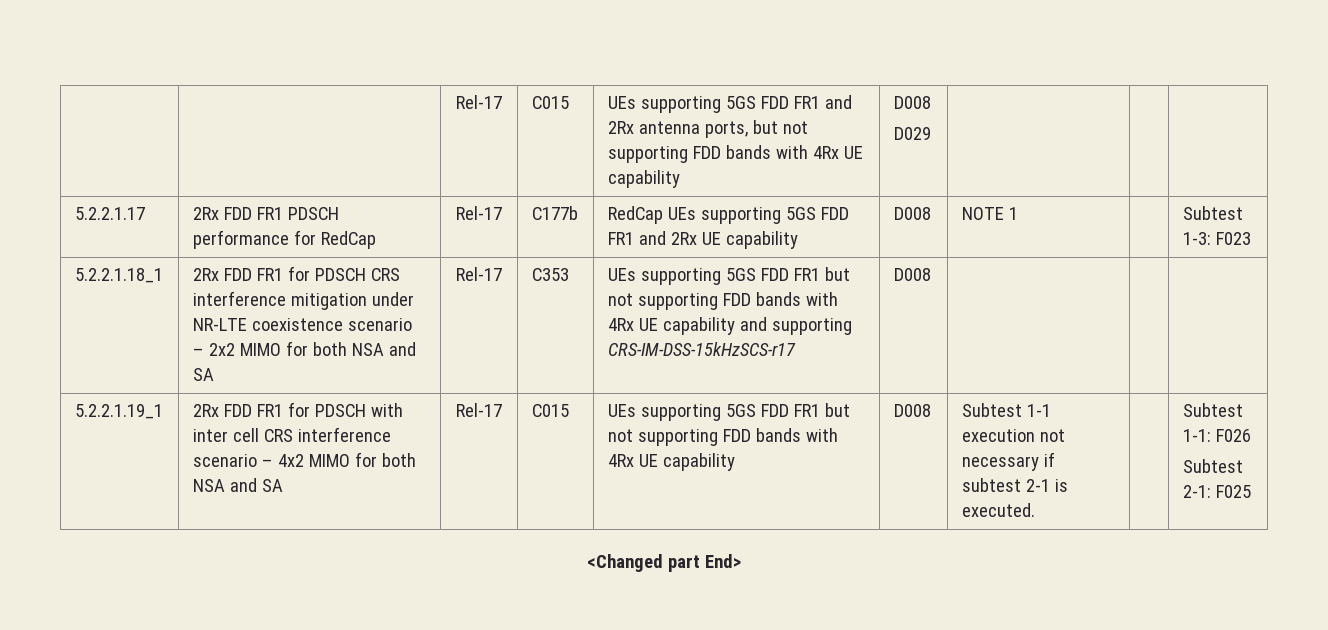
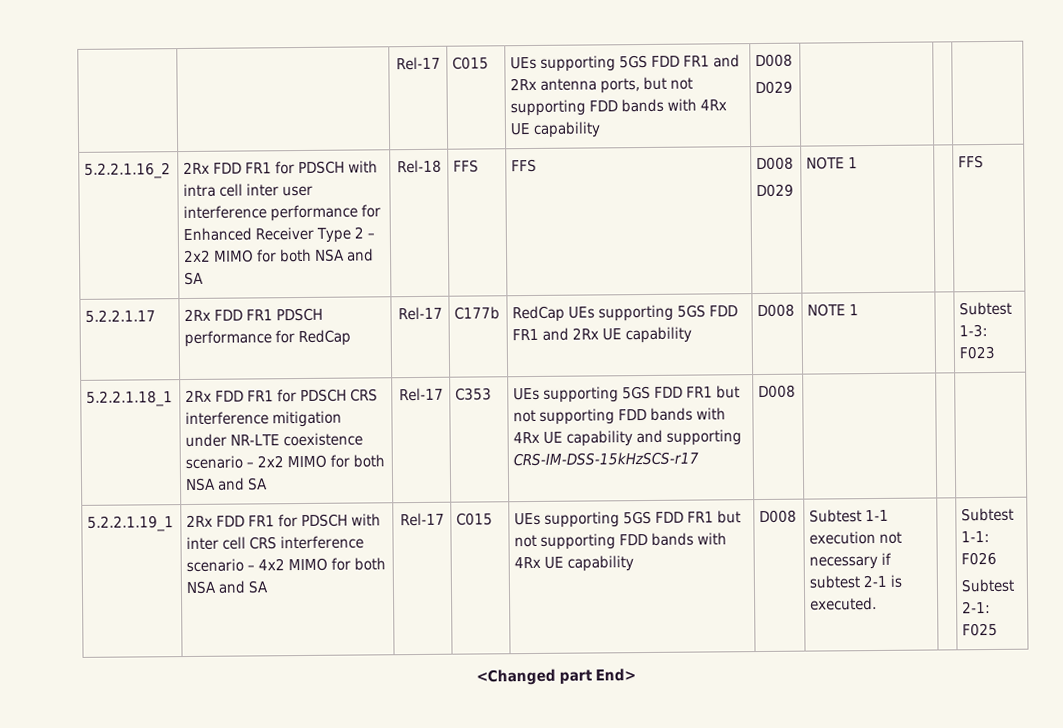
+ 5.2.2.1.16_2 | 2Rx FDD FR1 for PDSCH with intra cell inter user interference performance for Enhanced Receiver Type 2 – 2x2 MIMO for both NSA and SA | Rel-18 | FFS | FFS | D008
+ D029 | NOTE 1 | | FFS

